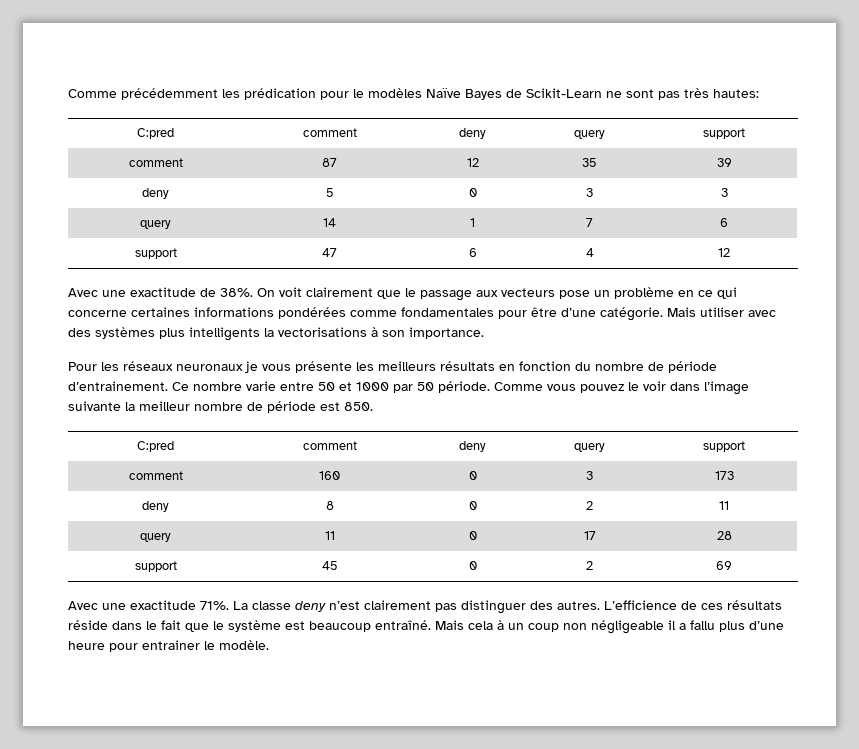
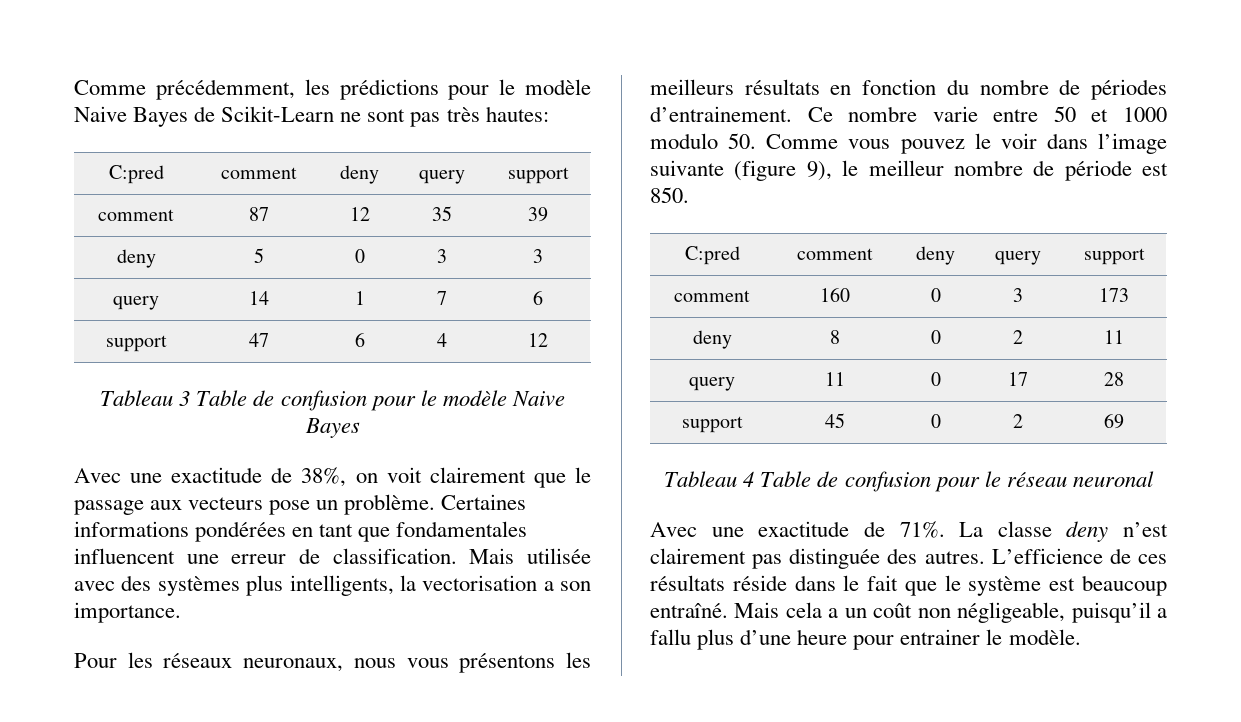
- Comme précédemment les prédication pour le modèles Naïve Bayes de Scikit-Learn ne sont pas très hautes:
+ Comme précédemment, les prédictions pour le modèle Naive Bayes de Scikit-Learn ne sont pas très hautes:
- Avec une exactitude de 38%. On voit clairement que le passage aux vecteurs pose un problème en ce qui concerne certaines informations pondérées comme fondamentales pour être d’une catégorie. Mais utiliser avec des systèmes plus intelligents la vectorisations à son importance.
+ Tableau 3 Table de confusion pour le modèle Naive Bayes
+ Avec une exactitude de 38%, on voit clairement que le passage aux vecteurs pose un problème. Certaines informations pondérées en tant que fondamentales influencent une erreur de classification. Mais utilisée avec des systèmes plus intelligents, la vectorisation a son importance.
- Pour les réseaux neuronaux je vous présente les meilleurs résultats en fonction du nombre de période d’entrainement.
+ Pour les réseaux neuronaux, nous vous présentons les meilleurs résultats en fonction du nombre de périodes d’entrainement.
- Ce nombre varie entre 50 et 1000 par 50 période. Comme vous pouvez le voir dans l’image suivante la meilleur nombre de période est 850.
+ Ce nombre varie entre 50 et 1000 modulo 50. Comme vous pouvez le voir dans l’image suivante (figure 9), le meilleur nombre de période est 850.
- Avec une exactitude 71%.
+ Tableau 4 Table de confusion pour le réseau neuronal
+ Avec une exactitude de 71%.
- La classe deny n’est clairement pas distinguer des autres.
+ La classe deny n’est clairement pas distinguée des autres.
- Mais cela à un coup non négligeable il a fallu plus d’une heure pour entrainer le modèle.
+ Mais cela a un coût non négligeable, puisqu’il a fallu plus d’une heure pour entrainer le modèle.

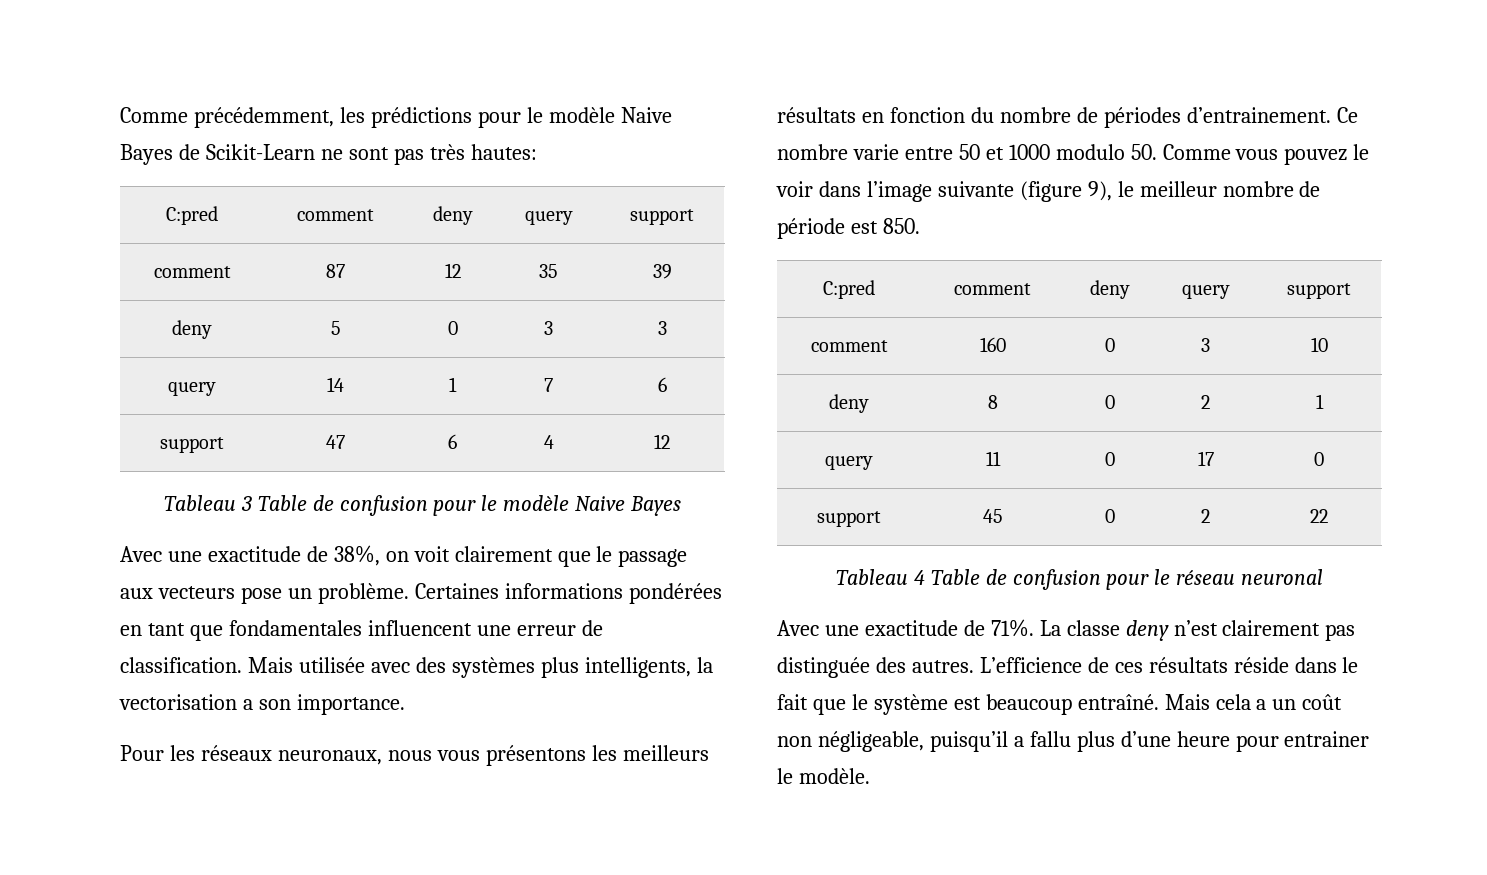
- comment | 160 | 0 | 3 | 173
+ comment | 160 | 0 | 3 | 10
- deny | 8 | 0 | 2 | 11
+ deny | 8 | 0 | 2 | 1
- query | 11 | 0 | 17 | 28
+ query | 11 | 0 | 17 | 0
- support | 45 | 0 | 2 | 69
+ support | 45 | 0 | 2 | 22

